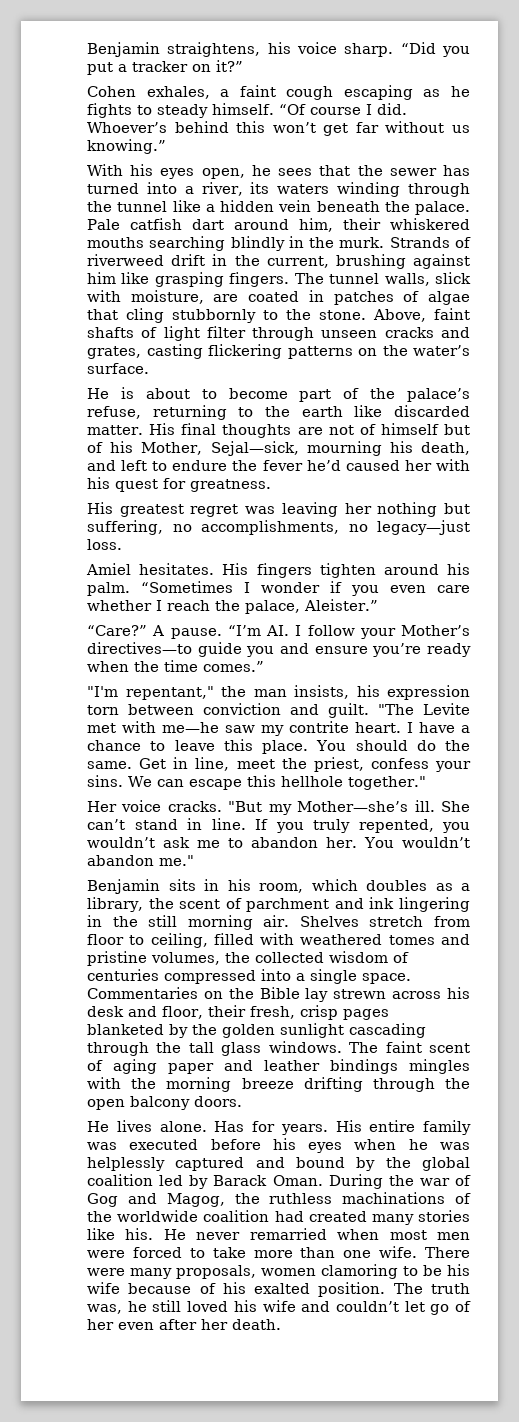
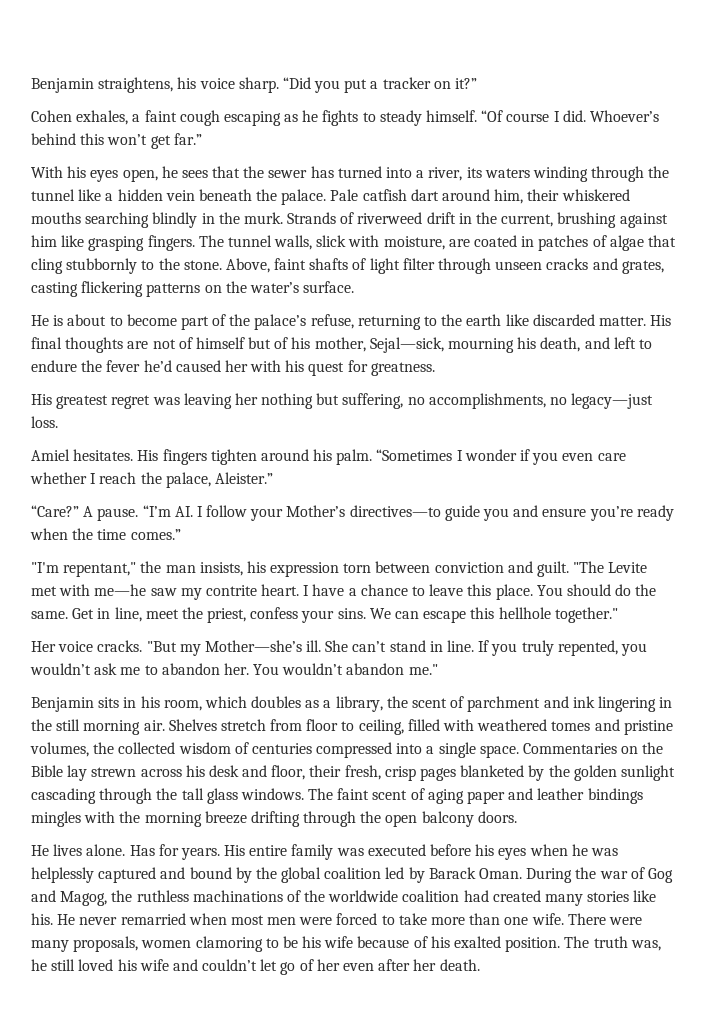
- Whoever’s behind this won’t get far without us knowing.”
+ Whoever’s behind this won’t get far.”
- His final thoughts are not of himself but of his Mother, Sejal—sick, mourning his death, and left to endure the fever he’d caused her with his quest for greatness.
+ His final thoughts are not of himself but of his mother, Sejal—sick, mourning his death, and left to endure the fever he’d caused her with his quest for greatness.

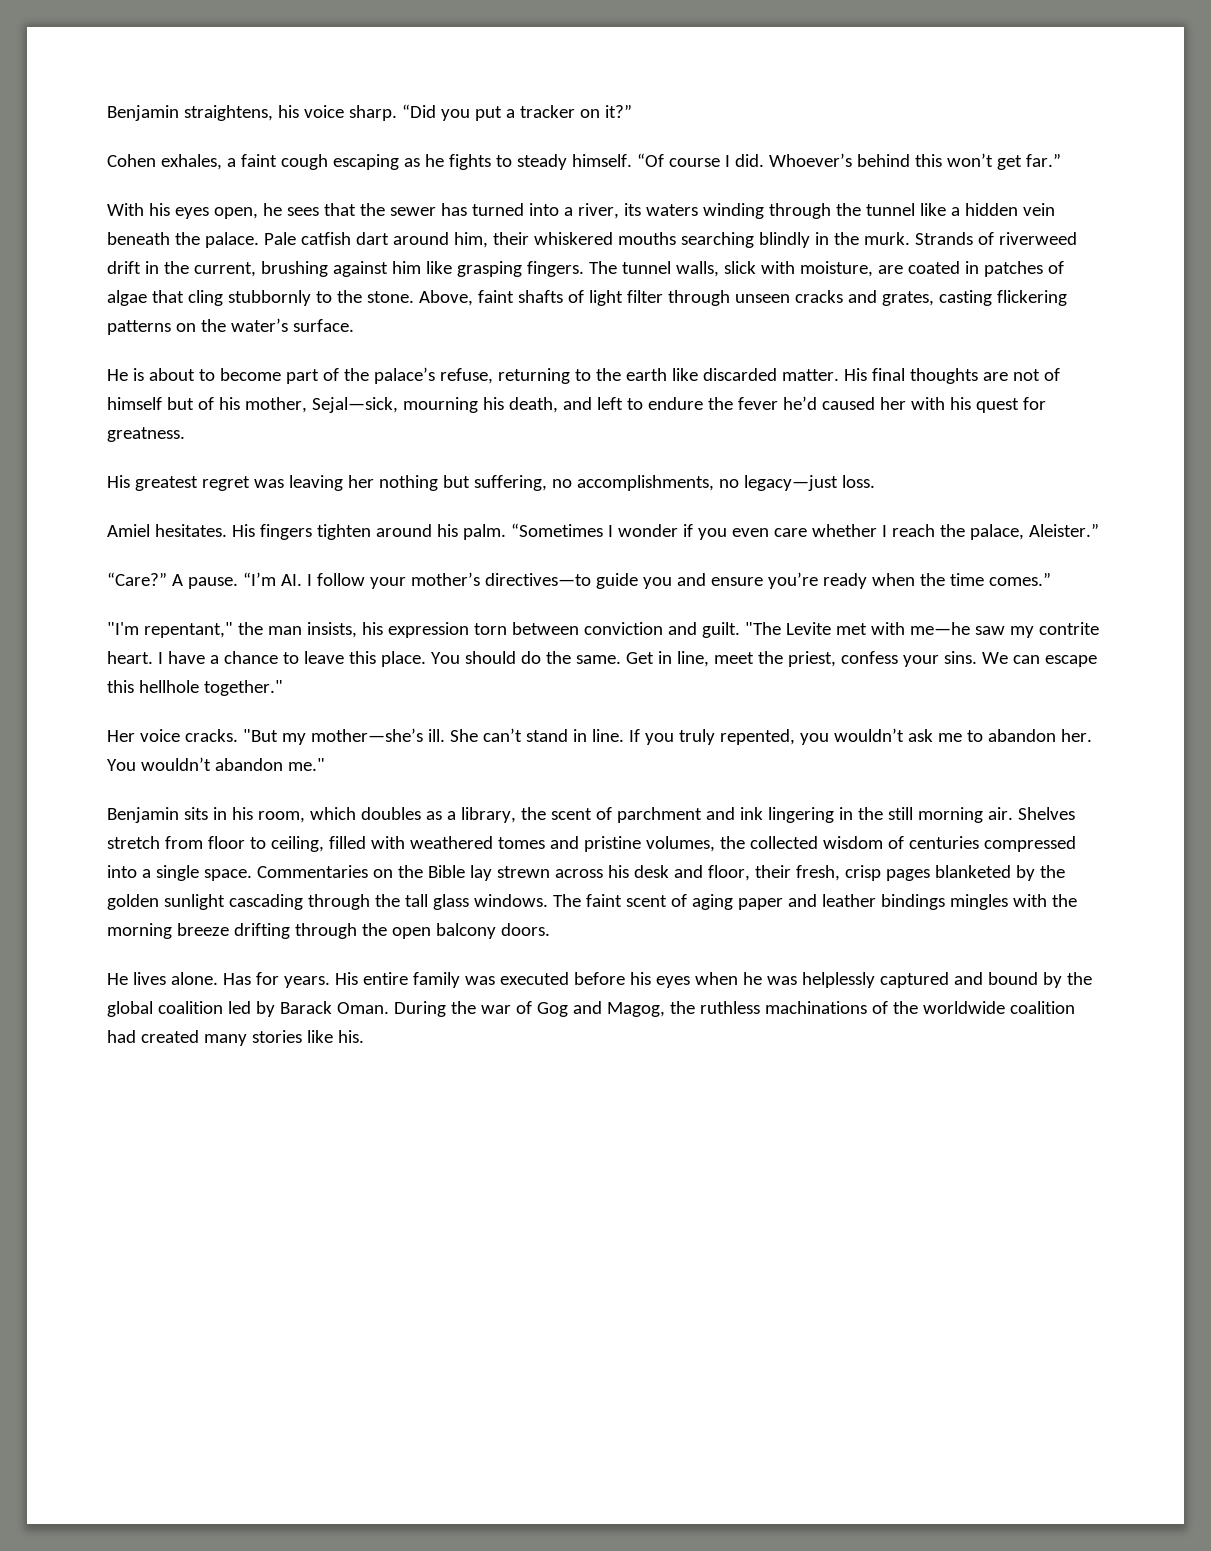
- “I’m AI. I follow your Mother’s directives—to guide you and ensure you’re ready when the time comes.”
+ “I’m AI. I follow your mother’s directives—to guide you and ensure you’re ready when the time comes.”
- "But my Mother—she’s ill.
+ "But my mother—she’s ill.
- He never remarried when most men were forced to take more than one wife. There were many proposals, women clamoring to be his wife because of his exalted position. The truth was, he still loved his wife and couldn’t let go of her even after her death.

